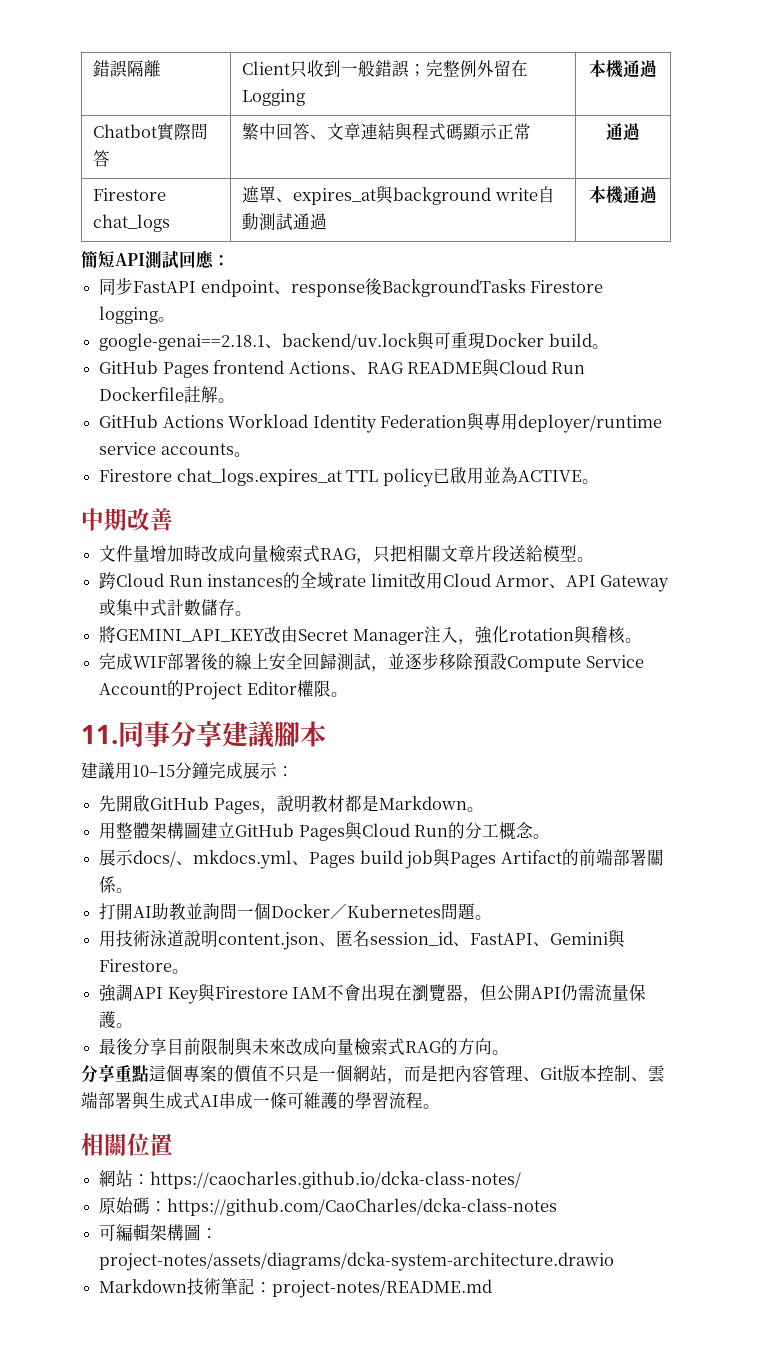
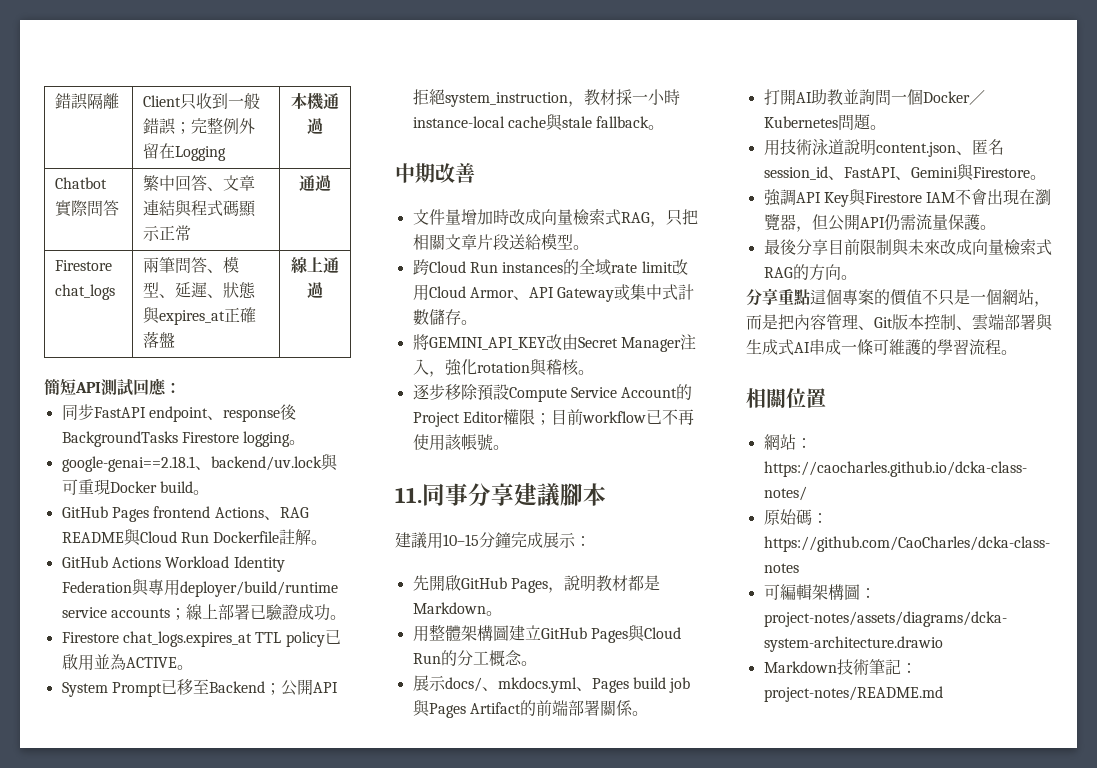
- Firestore chat_logs | 遮罩、expires_at與background write自動測試通過 | 本機通過
+ Firestore chat_logs | 兩筆問答、模型、延遲、狀態與expires_at正確落盤 | 線上通過
- GitHub Actions Workload Identity Federation與專用deployer/runtime service accounts。
+ GitHub Actions Workload Identity Federation與專用deployer/build/runtime service accounts；線上部署已驗證成功。
+ System Prompt已移至Backend；公開API拒絕system_instruction，教材採一小時instance-local cache與stale fallback。
- 完成WIF部署後的線上安全回歸測試，並逐步移除預設Compute Service Account的Project Editor權限。
+ 逐步移除預設Compute Service Account的Project Editor權限；目前workflow已不再使用該帳號。

